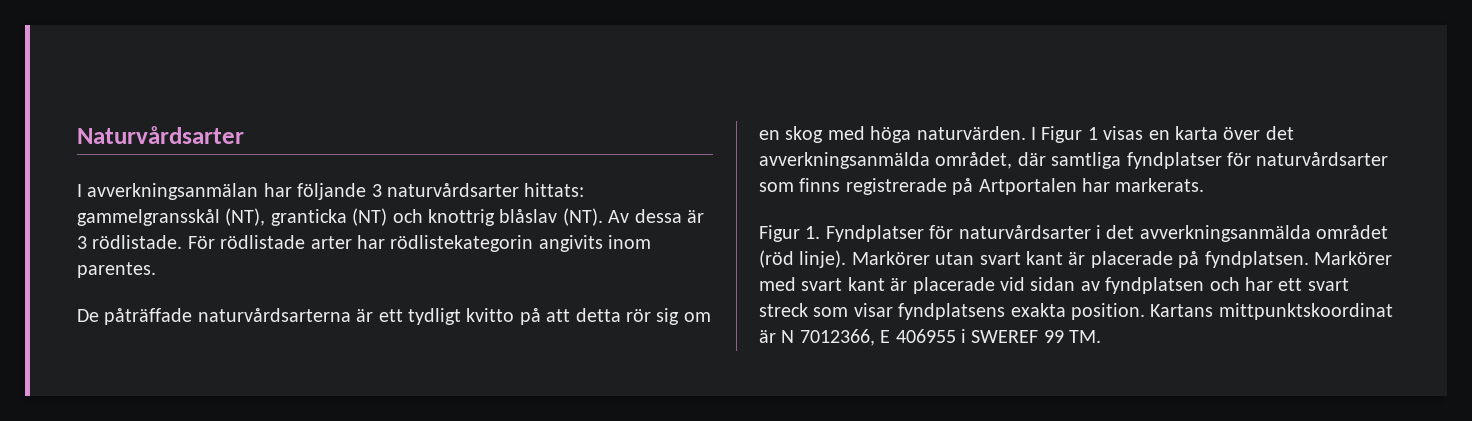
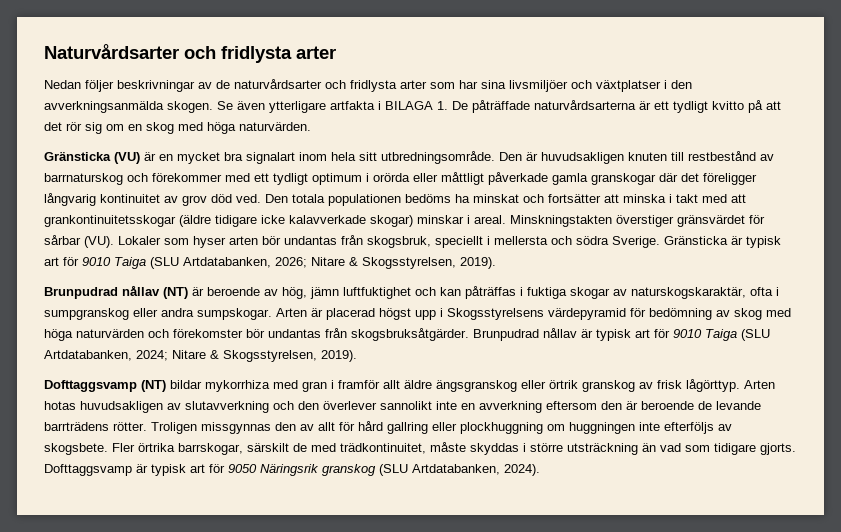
- Naturvårdsarter
- I avverkningsanmälan har följande 3 naturvårdsarter hittats: gammelgransskål (NT), granticka (NT) och knottrig blåslav (NT). Av dessa är 3 rödlistade. För rödlistade arter har rödlistekategorin angivits inom parentes.
- De påträffade naturvårdsarterna är ett tydligt kvitto på att detta rör sig om en skog med höga naturvärden. I Figur 1 visas en karta över det avverkningsanmälda området, där samtliga fyndplatser för naturvårdsarter som finns registrerade på Artportalen har markerats.
- Figur 1. Fyndplatser för naturvårdsarter i det avverkningsanmälda området (röd linje). Markörer utan svart kant är placerade på fyndplatsen. Markörer med svart kant är placerade vid sidan av fyndplatsen och har ett svart streck som visar fyndplatsens exakta position. Kartans mittpunktskoordinat är N 7012366, E 406955 i SWEREF 99 TM.
+ Naturvårdsarter och fridlysta arter
+ Nedan följer beskrivningar av de naturvårdsarter och fridlysta arter som har sina livsmiljöer och växtplatser i den avverkningsanmälda skogen. Se även ytterligare artfakta i BILAGA 1. De påträffade naturvårdsarterna är ett tydligt kvitto på att det rör sig om en skog med höga naturvärden.
+ Gränsticka (VU) är en mycket bra signalart inom hela sitt utbredningsområde. Den är huvudsakligen knuten till restbestånd av barrnaturskog och förekommer med ett tydligt optimum i orörda eller måttligt påverkade gamla granskogar där det föreligger långvarig kontinuitet av grov död ved. Den totala populationen bedöms ha minskat och fortsätter att minska i takt med att grankontinuitetsskogar (äldre tidigare icke kalavverkade skogar) minskar i areal. Minskningstakten överstiger gränsvärdet för sårbar (VU). Lokaler som hyser arten bör undantas från skogsbruk, speciellt i mellersta och södra Sverige. Gränsticka är typisk art för 9010 Taiga (SLU Artdatabanken, 2026; Nitare & Skogsstyrelsen, 2019).
+ Brunpudrad nållav (NT) är beroende av hög, jämn luftfuktighet och kan påträffas i fuktiga skogar av naturskogskaraktär, ofta i sumpgranskog eller andra sumpskogar. Arten är placerad högst upp i Skogsstyrelsens värdepyramid för bedömning av skog med höga naturvärden och förekomster bör undantas från skogsbruksåtgärder. Brunpudrad nållav är typisk art för 9010 Taiga (SLU Artdatabanken, 2024; Nitare & Skogsstyrelsen, 2019).
+ Dofttaggsvamp (NT) bildar mykorrhiza med gran i framför allt äldre ängsgranskog eller örtrik granskog av frisk lågörttyp. Arten hotas huvudsakligen av slutavverkning och den överlever sannolikt inte en avverkning eftersom den är beroende de levande barrträdens rötter. Troligen missgynnas den av allt för hård gallring eller plockhuggning om huggningen inte efterföljs av skogsbete. Fler örtrika barrskogar, särskilt de med trädkontinuitet, måste skyddas i större utsträckning än vad som tidigare gjorts. Dofttaggsvamp är typisk art för 9050 Näringsrik granskog (SLU Artdatabanken, 2024).

